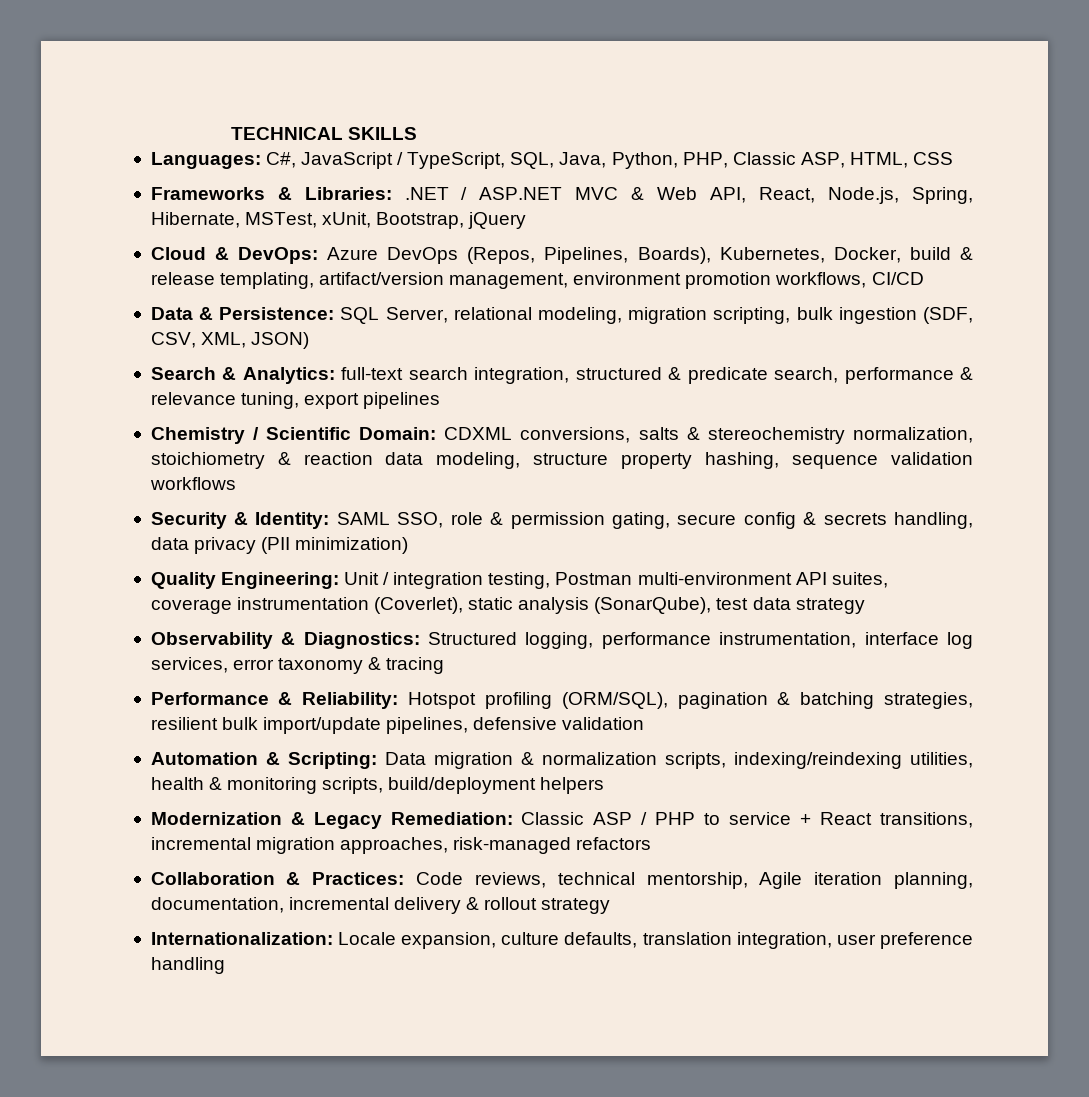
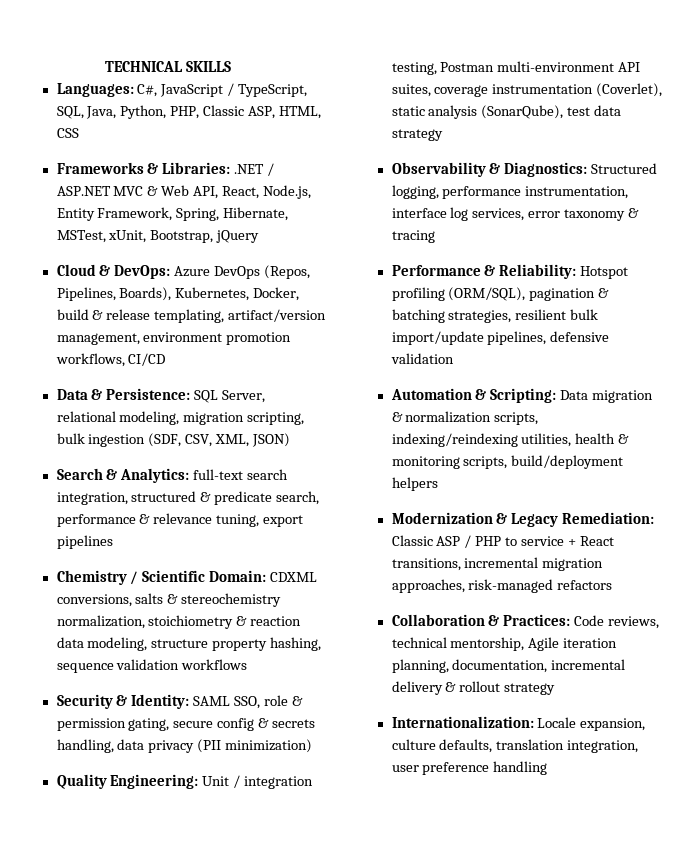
- Frameworks & Libraries: .NET / ASP.NET MVC & Web API, React, Node.js, Spring, Hibernate, MSTest, xUnit, Bootstrap, jQuery
+ Frameworks & Libraries: .NET / ASP.NET MVC & Web API, React, Node.js, Entity Framework, Spring, Hibernate, MSTest, xUnit, Bootstrap, jQuery

